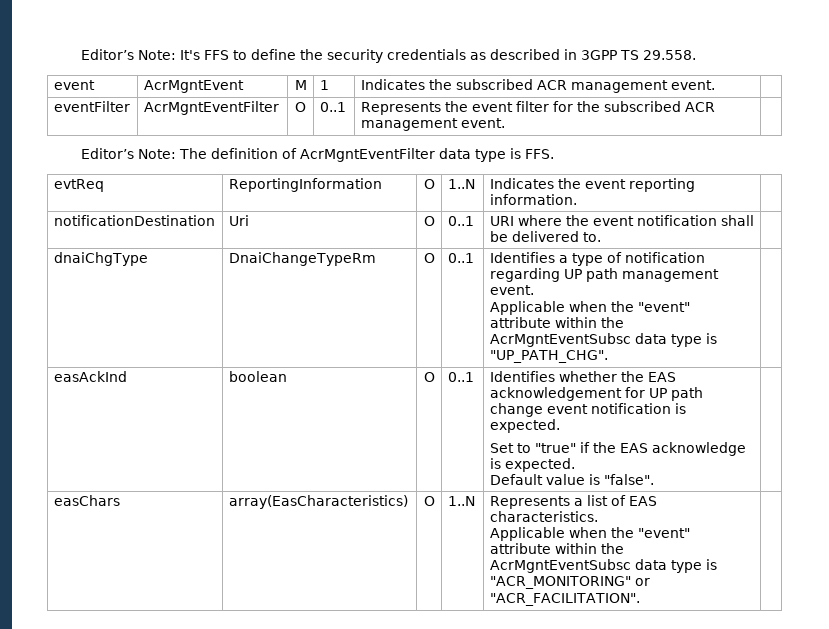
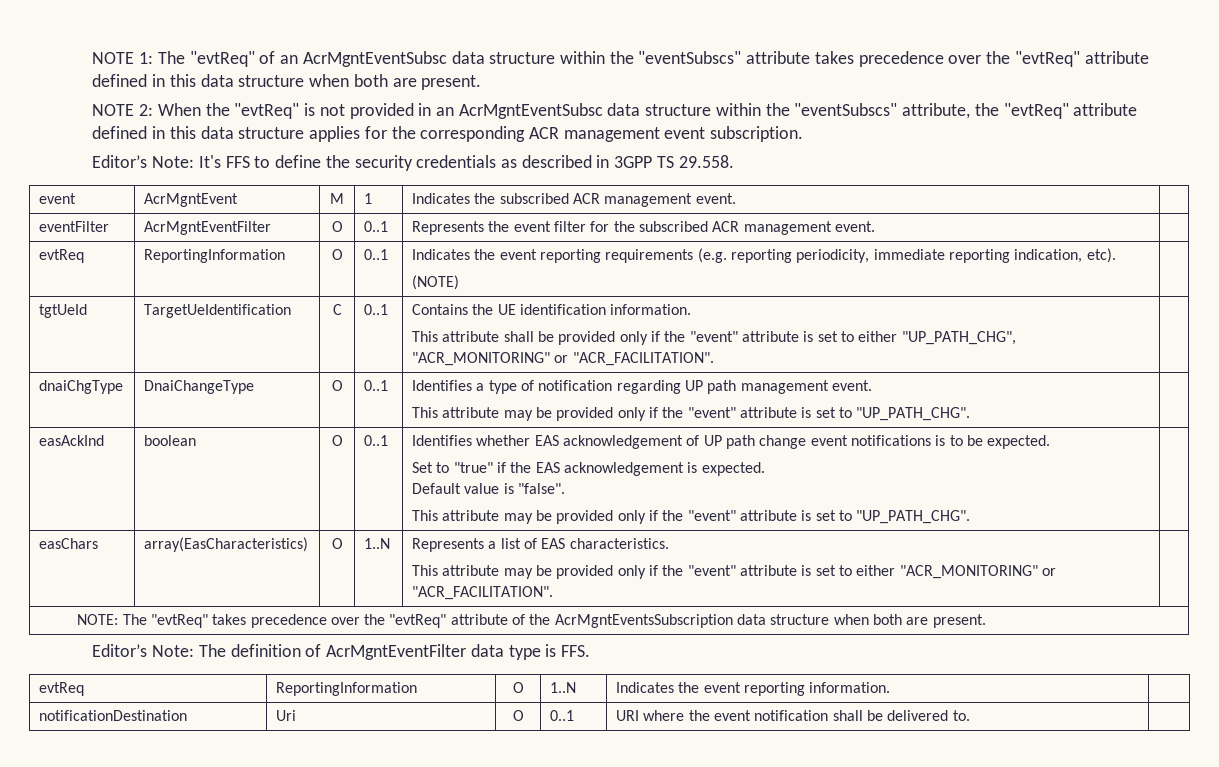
+ NOTE 1: The "evtReq" of an AcrMgntEventSubsc data structure within the "eventSubscs" attribute takes precedence over the "evtReq" attribute defined in this data structure when both are present.
+ NOTE 2: When the "evtReq" is not provided in an AcrMgntEventSubsc data structure within the "eventSubscs" attribute, the "evtReq" attribute defined in this data structure applies for the corresponding ACR management event subscription.
+ evtReq | ReportingInformation | O | 0..1 | Indicates the event reporting requirements (e.g. reporting periodicity, immediate reporting indication, etc).
+ (NOTE) |
+ tgtUeId | TargetUeIdentification | C | 0..1 | Contains the UE identification information.
+ This attribute shall be provided only if the "event" attribute is set to either "UP_PATH_CHG", "ACR_MONITORING" or "ACR_FACILITATION". |
+ dnaiChgType | DnaiChangeType | O | 0..1 | Identifies a type of notification regarding UP path management event.
+ This attribute may be provided only if the "event" attribute is set to "UP_PATH_CHG". |
+ easAckInd | boolean | O | 0..1 | Identifies whether EAS acknowledgement of UP path change event notifications is to be expected.
+ Set to "true" if the EAS acknowledgement is expected.
+ Default value is "false".
+ This attribute may be provided only if the "event" attribute is set to "UP_PATH_CHG". |
+ easChars | array(EasCharacteristics) | O | 1..N | Represents a list of EAS characteristics.
+ This attribute may be provided only if the "event" attribute is set to either "ACR_MONITORING" or "ACR_FACILITATION". |
+ NOTE: The "evtReq" takes precedence over the "evtReq" attribute of the AcrMgntEventsSubscription data structure when both are present.
- dnaiChgType | DnaiChangeTypeRm | O | 0..1 | Identifies a type of notification regarding UP path management event.
- Applicable when the "event" attribute within the AcrMgntEventSubsc data type is "UP_PATH_CHG". |
- easAckInd | boolean | O | 0..1 | Identifies whether the EAS acknowledgement for UP path change event notification is expected.
- Set to "true" if the EAS acknowledge is expected.
- Default value is "false". |
- easChars | array(EasCharacteristics) | O | 1..N | Represents a list of EAS characteristics.
- Applicable when the "event" attribute within the AcrMgntEventSubsc data type is "ACR_MONITORING" or "ACR_FACILITATION". |

